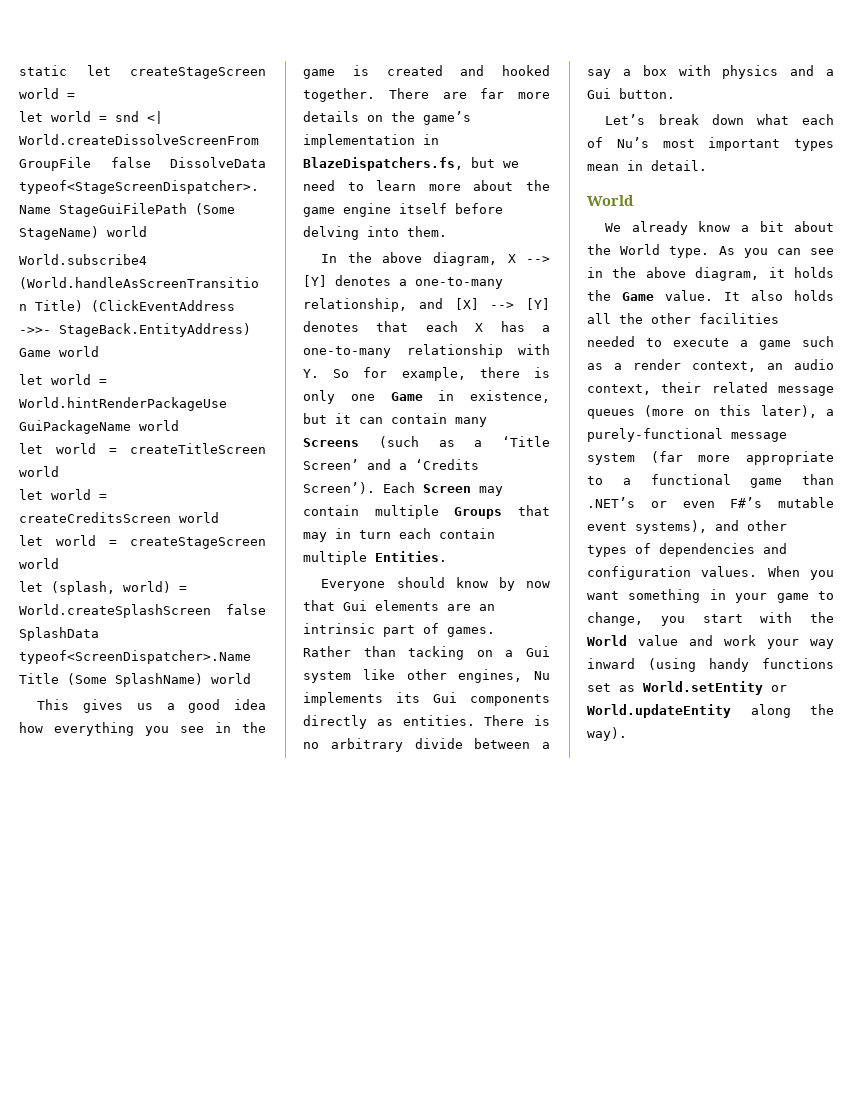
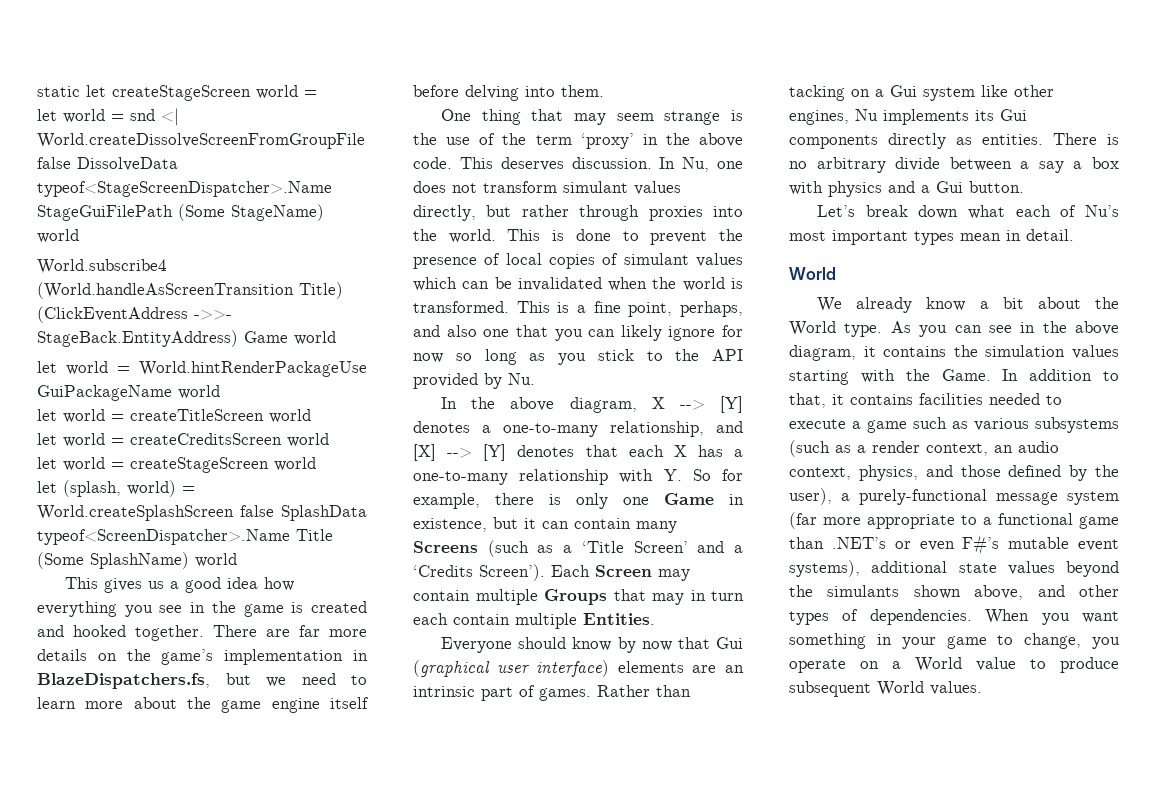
+ One thing that may seem strange is the use of the term ‘proxy’ in the above code. This deserves discussion. In Nu, one does not transform simulant values directly, but rather through proxies into the world. This is done to prevent the presence of local copies of simulant values which can be invalidated when the world is transformed. This is a fine point, perhaps, and also one that you can likely ignore for now so long as you stick to the API provided by Nu.
- Everyone should know by now that Gui elements are an intrinsic part of games.
+ Everyone should know by now that Gui (graphical user interface) elements are an intrinsic part of games.
- As you can see in the above diagram, it holds the Game value. It also holds all the other facilities needed to execute a game such as a render context, an audio context, their related message queues (more on this later), a purely-functional message system (far more appropriate to a functional game than .NET’s or even F#’s mutable event systems), and other types of dependencies and configuration values.
+ As you can see in the above diagram, it contains the simulation values starting with the Game. In addition to that, it contains facilities needed to execute a game such as various subsystems (such as a render context, an audio context, physics, and those defined by the user), a purely-functional message system (far more appropriate to a functional game than .NET’s or even F#’s mutable event systems), additional state values beyond the simulants shown above, and other types of dependencies.
- When you want something in your game to change, you start with the World value and work your way inward (using handy functions set as World.setEntity or World.updateEntity along the way).
+ When you want something in your game to change, you operate on a World value to produce subsequent World values.

